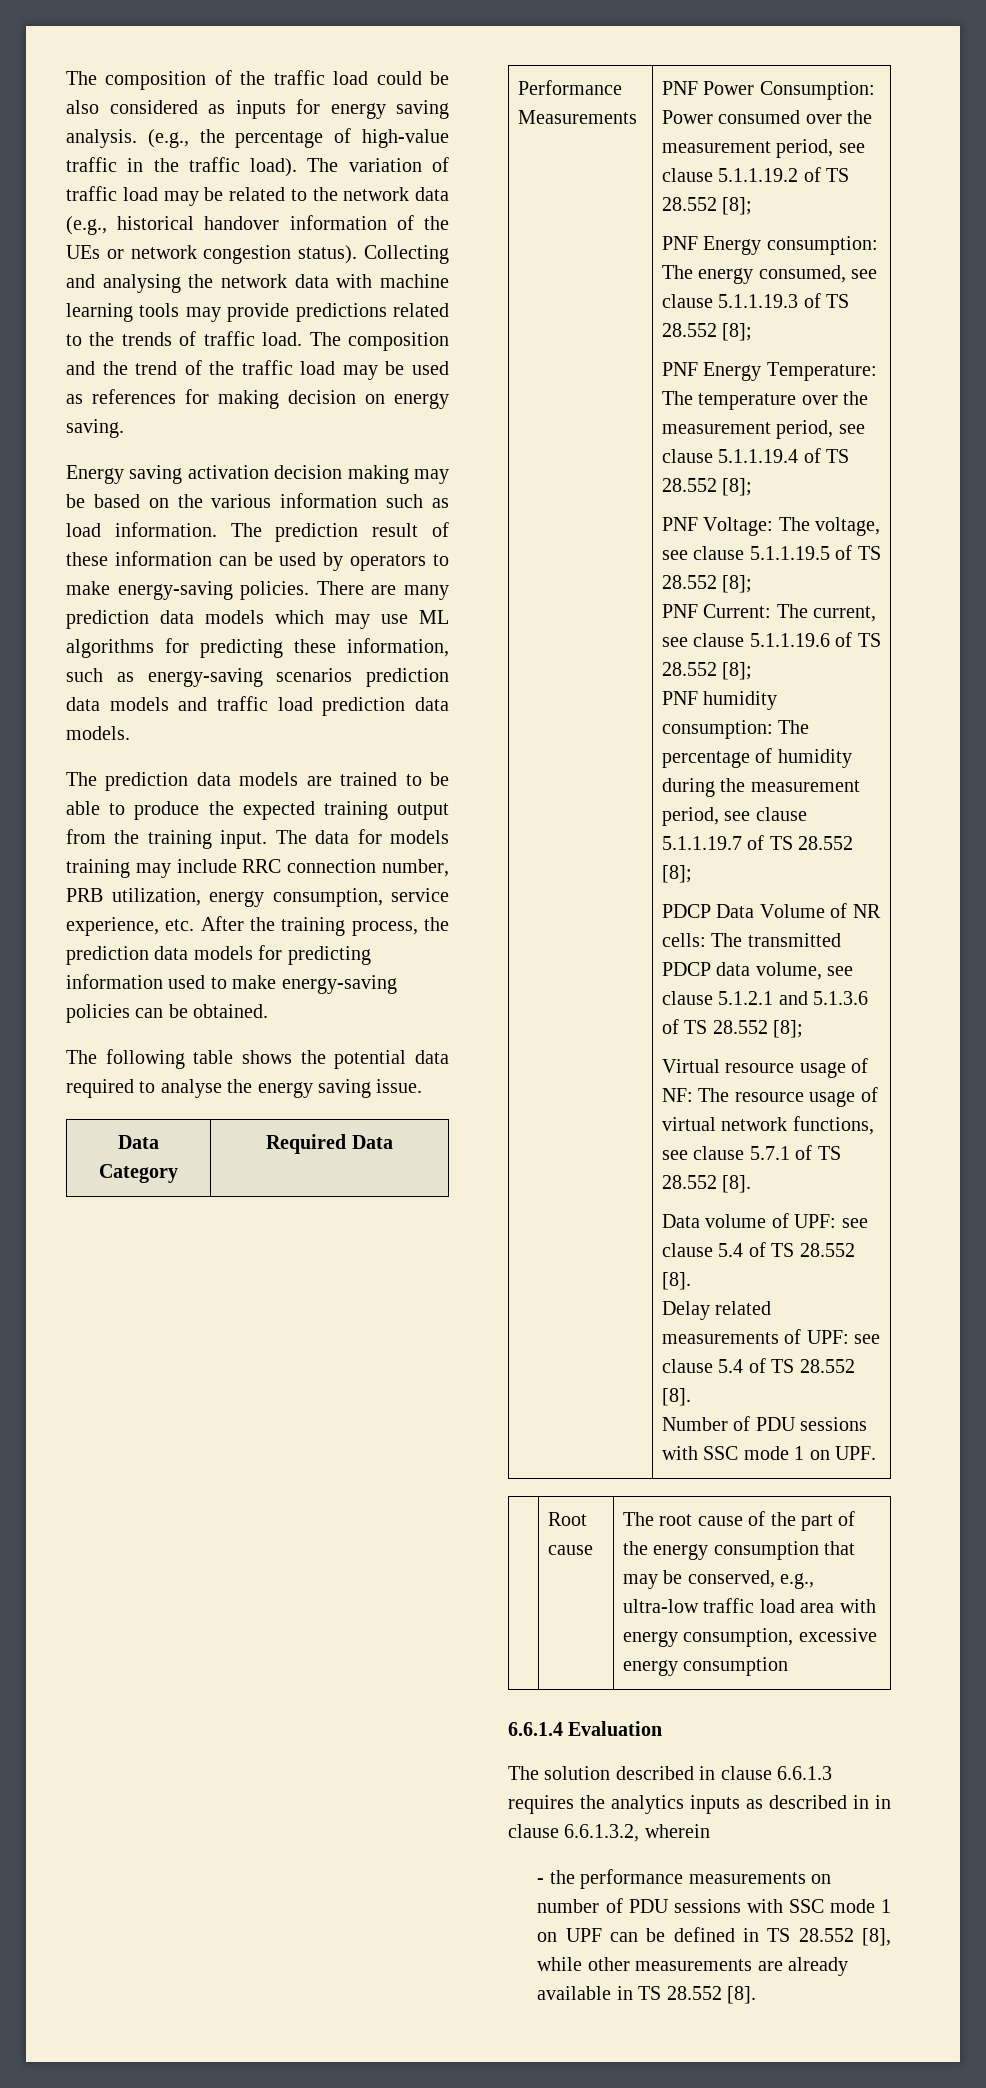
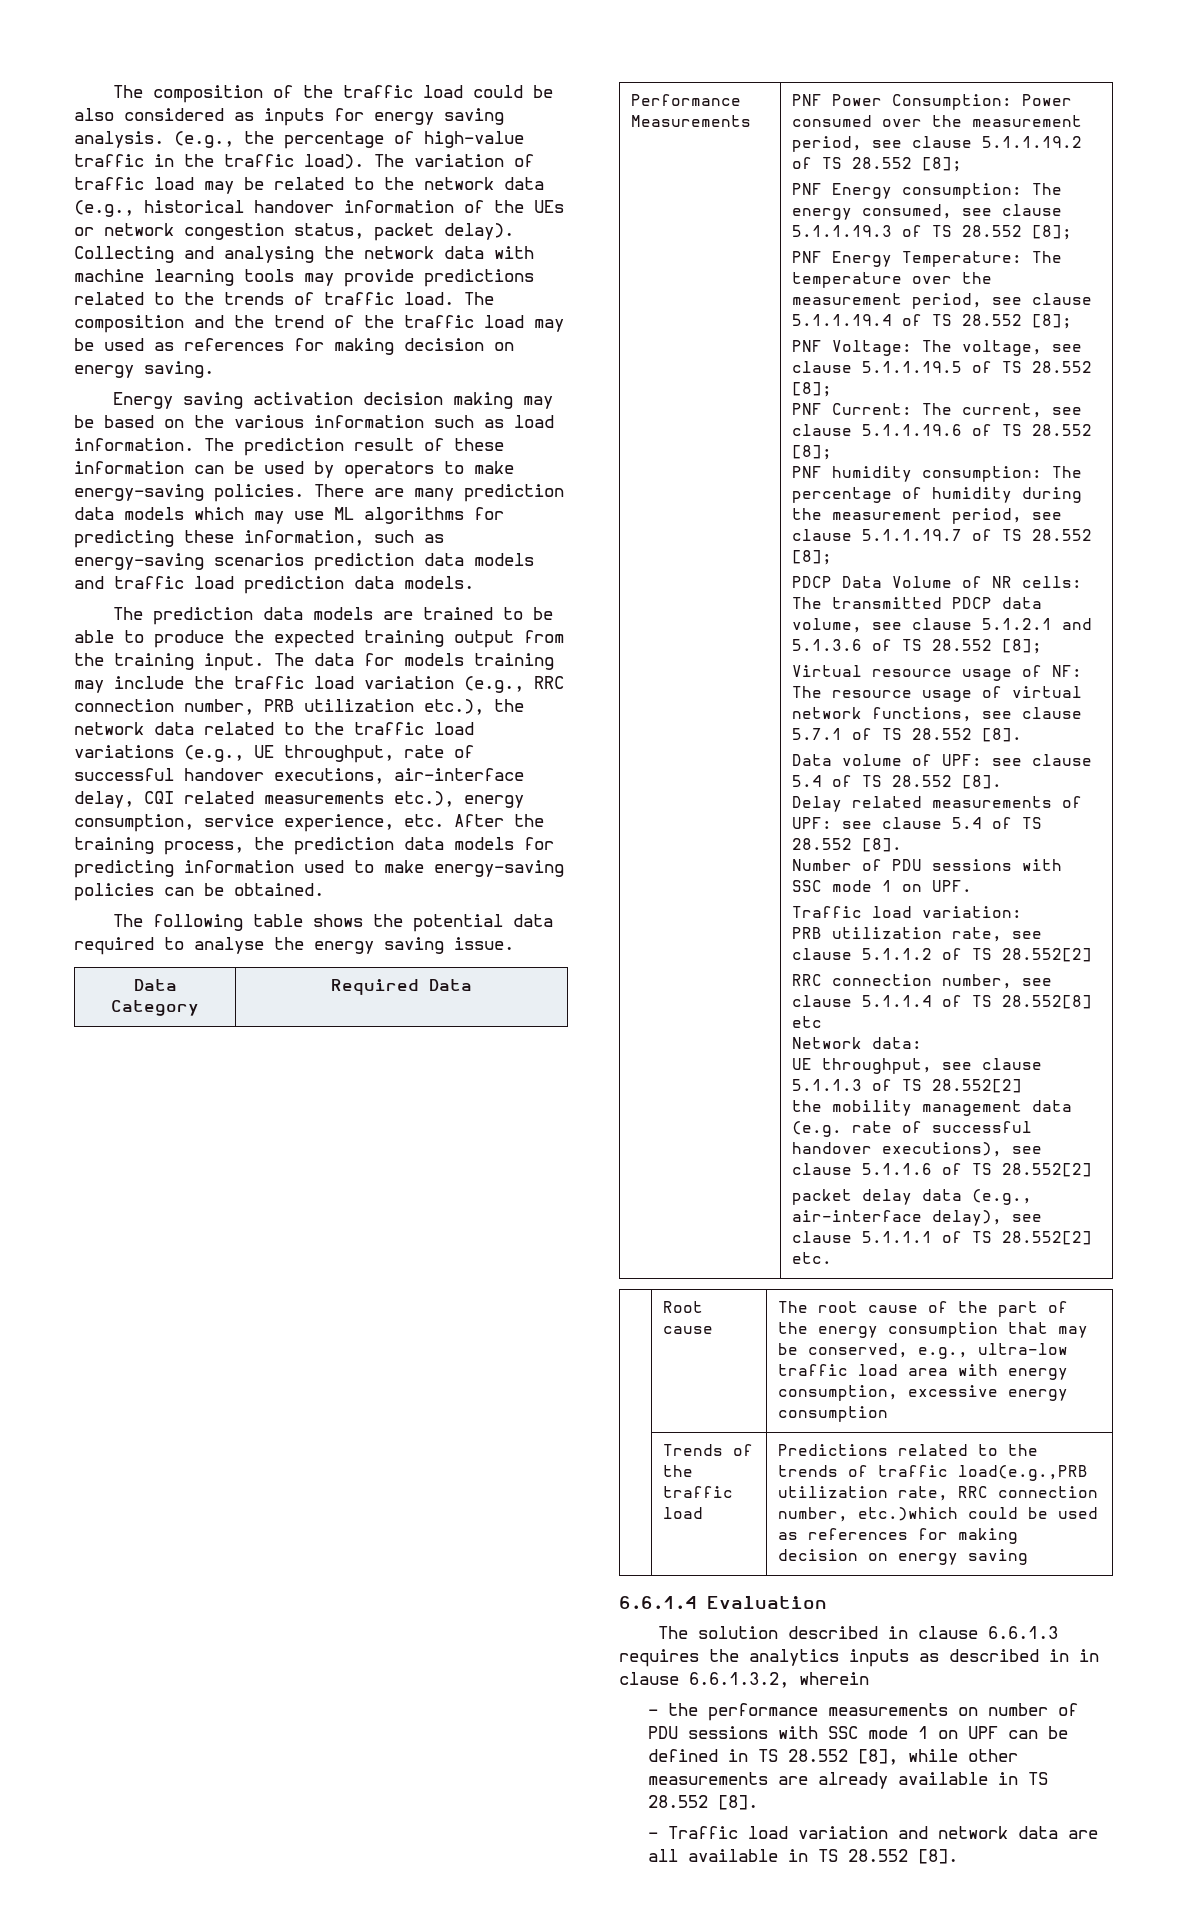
- The variation of traffic load may be related to the network data (e.g., historical handover information of the UEs or network congestion status).
+ The variation of traffic load may be related to the network data (e.g., historical handover information of the UEs or network congestion status, packet delay).
- The data for models training may include RRC connection number, PRB utilization, energy consumption, service experience, etc. After the training process, the prediction data models for predicting information used to make energy-saving policies can be obtained.
+ The data for models training may include the traffic load variation (e.g., RRC connection number, PRB utilization etc.), the network data related to the traffic load variations (e.g., UE throughput, rate of successful handover executions, air-interface delay, CQI related measurements etc.), energy consumption, service experience, etc. After the training process, the prediction data models for predicting information used to make energy-saving policies can be obtained.
+ Traffic load variation:
+ PRB utilization rate, see clause 5.1.1.2 of TS 28.552[2]
+ RRC connection number, see clause 5.1.1.4 of TS 28.552[8] etc
+ Network data:
+ UE throughput, see clause 5.1.1.3 of TS 28.552[2]
+ the mobility management data (e.g. rate of successful handover executions), see clause 5.1.1.6 of TS 28.552[2]
+ packet delay data (e.g., air-interface delay), see clause 5.1.1.1 of TS 28.552[2] etc.
+ | Trends of the traffic load | Predictions related to the trends of traffic load(e.g.,PRB utilization rate, RRC connection number, etc.)which could be used as references for making decision on energy saving
+ - Traffic load variation and network data are all available in TS 28.552 [8].

